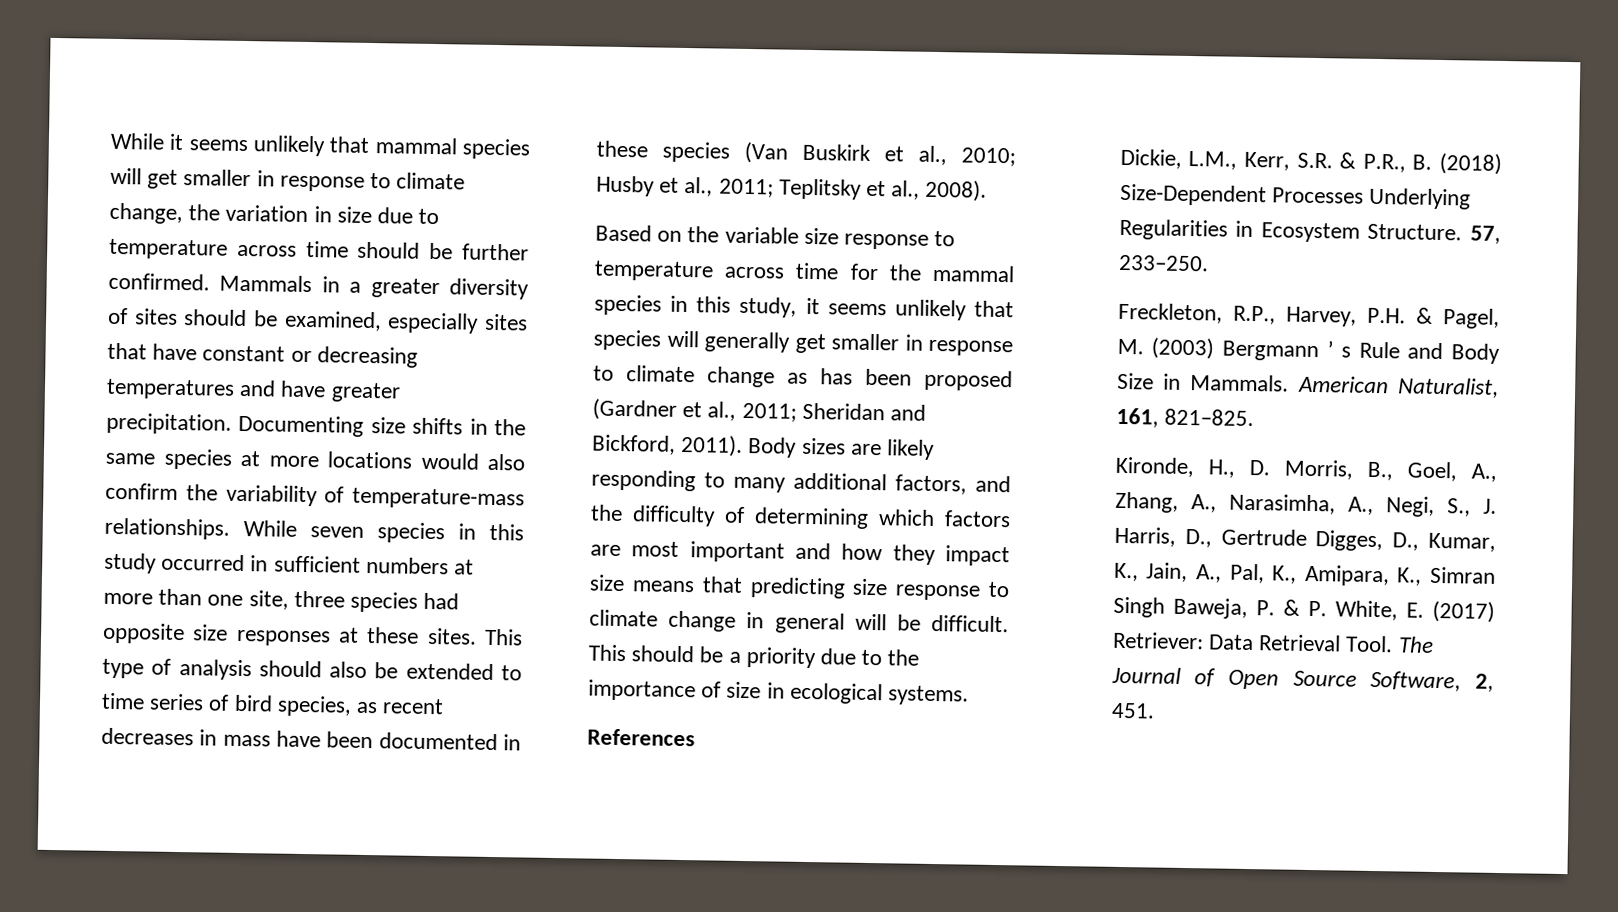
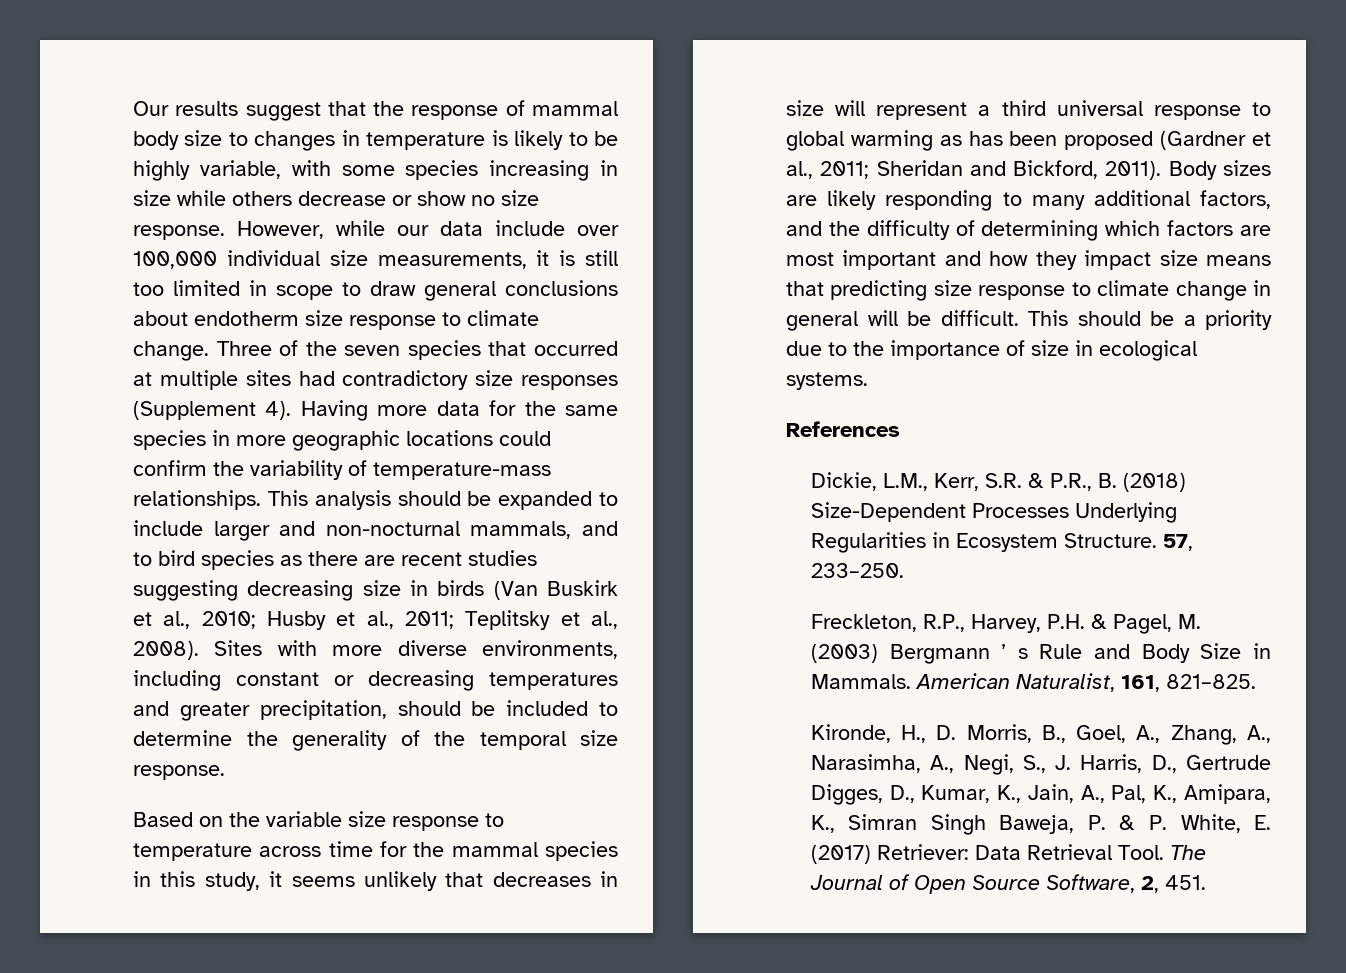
- While it seems unlikely that mammal species will get smaller in response to climate change, the variation in size due to temperature across time should be further confirmed. Mammals in a greater diversity of sites should be examined, especially sites that have constant or decreasing temperatures and have greater precipitation. Documenting size shifts in the same species at more locations would also confirm the variability of temperature-mass relationships.
+ Our results suggest that the response of mammal body size to changes in temperature is likely to be highly variable, with some species increasing in size while others decrease or show no size response. However, while our data include over 100,000 individual size measurements, it is still too limited in scope to draw general conclusions about endotherm size response to climate change. Three of the seven species that occurred at multiple sites had contradictory size responses (Supplement 4). Having more data for the same species in more geographic locations could confirm the variability of temperature-mass relationships.
- While seven species in this study occurred in sufficient numbers at more than one site, three species had opposite size responses at these sites. This type of analysis should also be extended to time series of bird species, as recent decreases in mass have been documented in these species (Van Buskirk et al., 2010; Husby et al., 2011; Teplitsky et al., 2008).
+ This analysis should be expanded to include larger and non-nocturnal mammals, and to bird species as there are recent studies suggesting decreasing size in birds (Van Buskirk et al., 2010; Husby et al., 2011; Teplitsky et al., 2008). Sites with more diverse environments, including constant or decreasing temperatures and greater precipitation, should be included to determine the generality of the temporal size response.
- Based on the variable size response to temperature across time for the mammal species in this study, it seems unlikely that species will generally get smaller in response to climate change as has been proposed (Gardner et al., 2011; Sheridan and Bickford, 2011).
+ Based on the variable size response to temperature across time for the mammal species in this study, it seems unlikely that decreases in size will represent a third universal response to global warming as has been proposed (Gardner et al., 2011; Sheridan and Bickford, 2011).

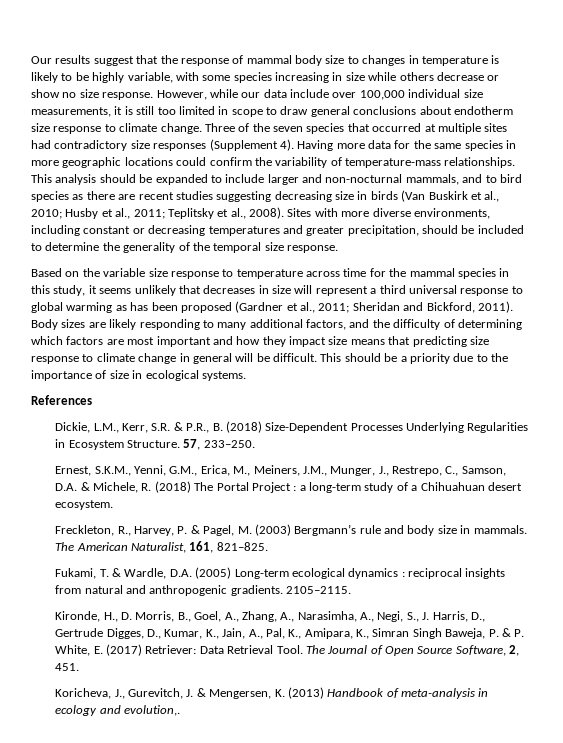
- Freckleton, R.P., Harvey, P.H. & Pagel, M. (2003) Bergmann ’ s Rule and Body Size in Mammals. American Naturalist, 161, 821–825.
+ Ernest, S.K.M., Yenni, G.M., Erica, M., Meiners, J.M., Munger, J., Restrepo, C., Samson, D.A. & Michele, R. (2018) The Portal Project : a long-term study of a Chihuahuan desert ecosystem.
+ Freckleton, R., Harvey, P. & Pagel, M. (2003) Bergmann’s rule and body size in mammals. The American Naturalist, 161, 821–825.
+ Fukami, T. & Wardle, D.A. (2005) Long-term ecological dynamics : reciprocal insights from natural and anthropogenic gradients. 2105–2115.
+ Koricheva, J., Gurevitch, J. & Mengersen, K. (2013) Handbook of meta-analysis in ecology and evolution,.

